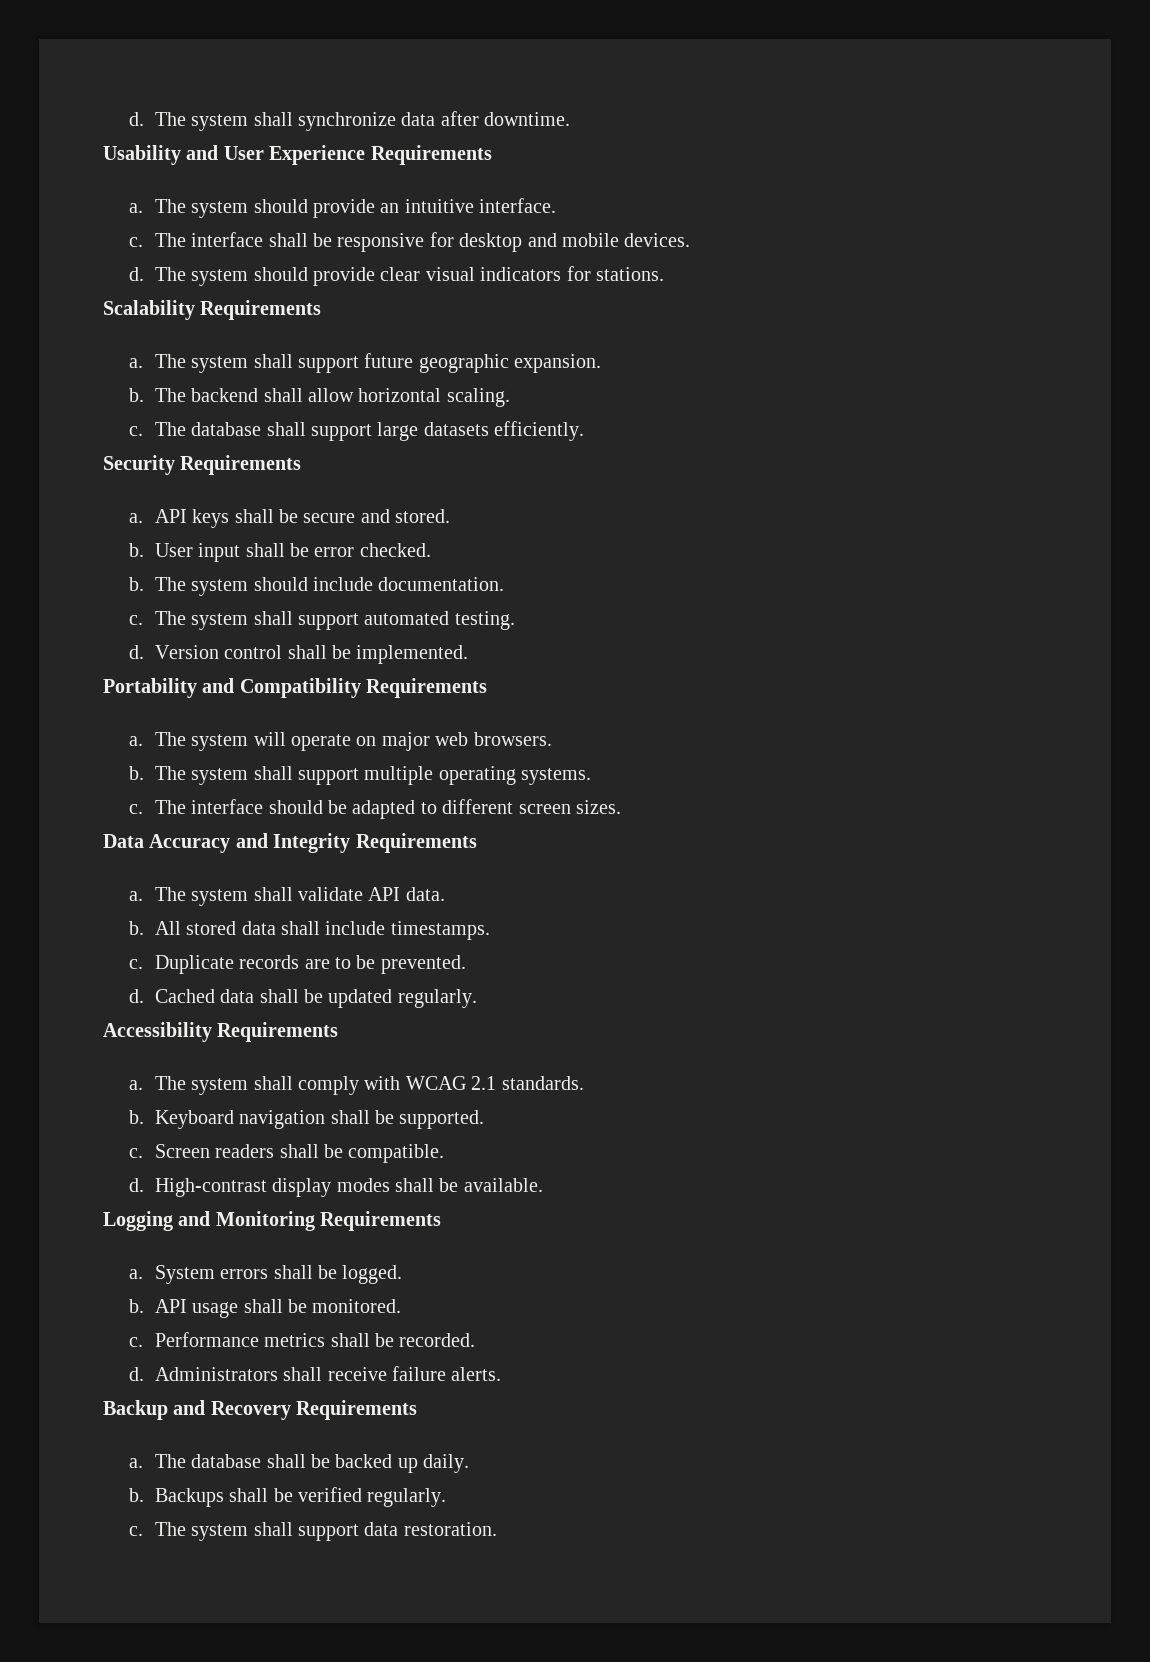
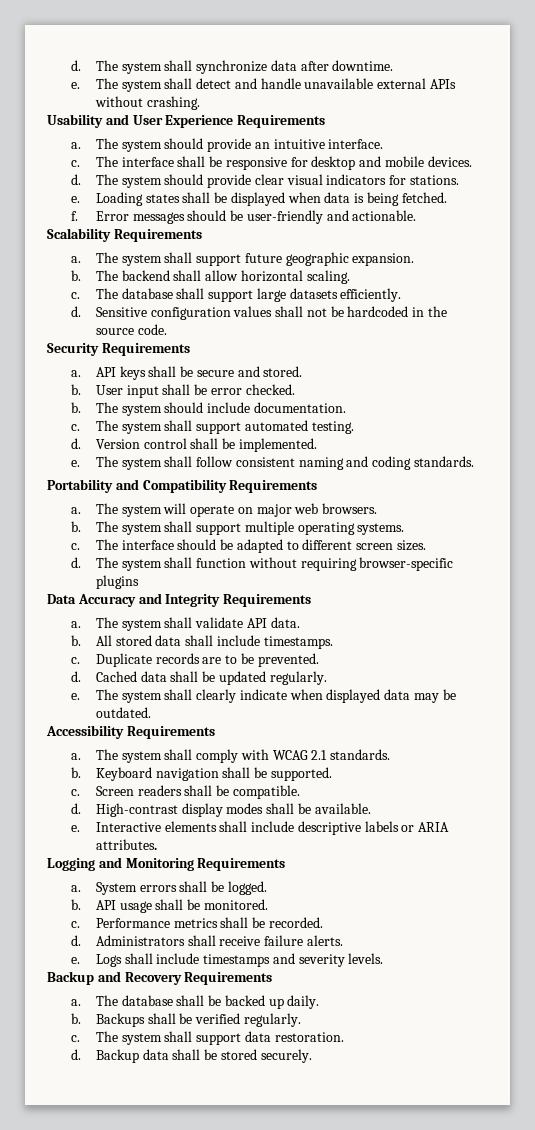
+ e. The system shall detect and handle unavailable external APIs without crashing.
+ e. Loading states shall be displayed when data is being fetched.
+ f. Error messages should be user-friendly and actionable.
+ d. Sensitive configuration values shall not be hardcoded in the source code.
+ e. The system shall follow consistent naming and coding standards.
+ d. The system shall function without requiring browser-specific plugins
+ e. The system shall clearly indicate when displayed data may be outdated.
+ e. Interactive elements shall include descriptive labels or ARIA attributes.
+ e. Logs shall include timestamps and severity levels.
+ d. Backup data shall be stored securely.

